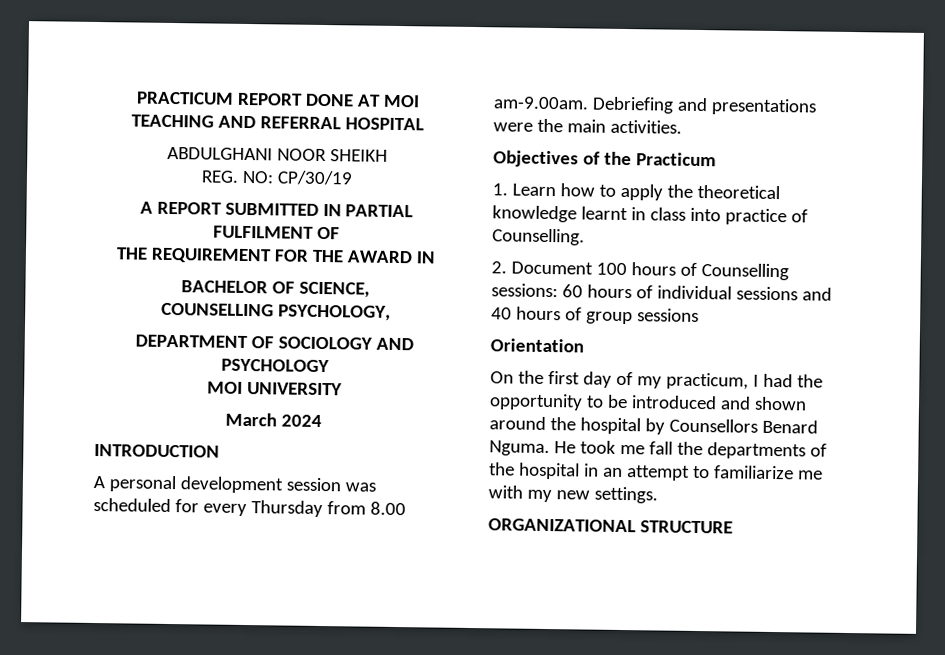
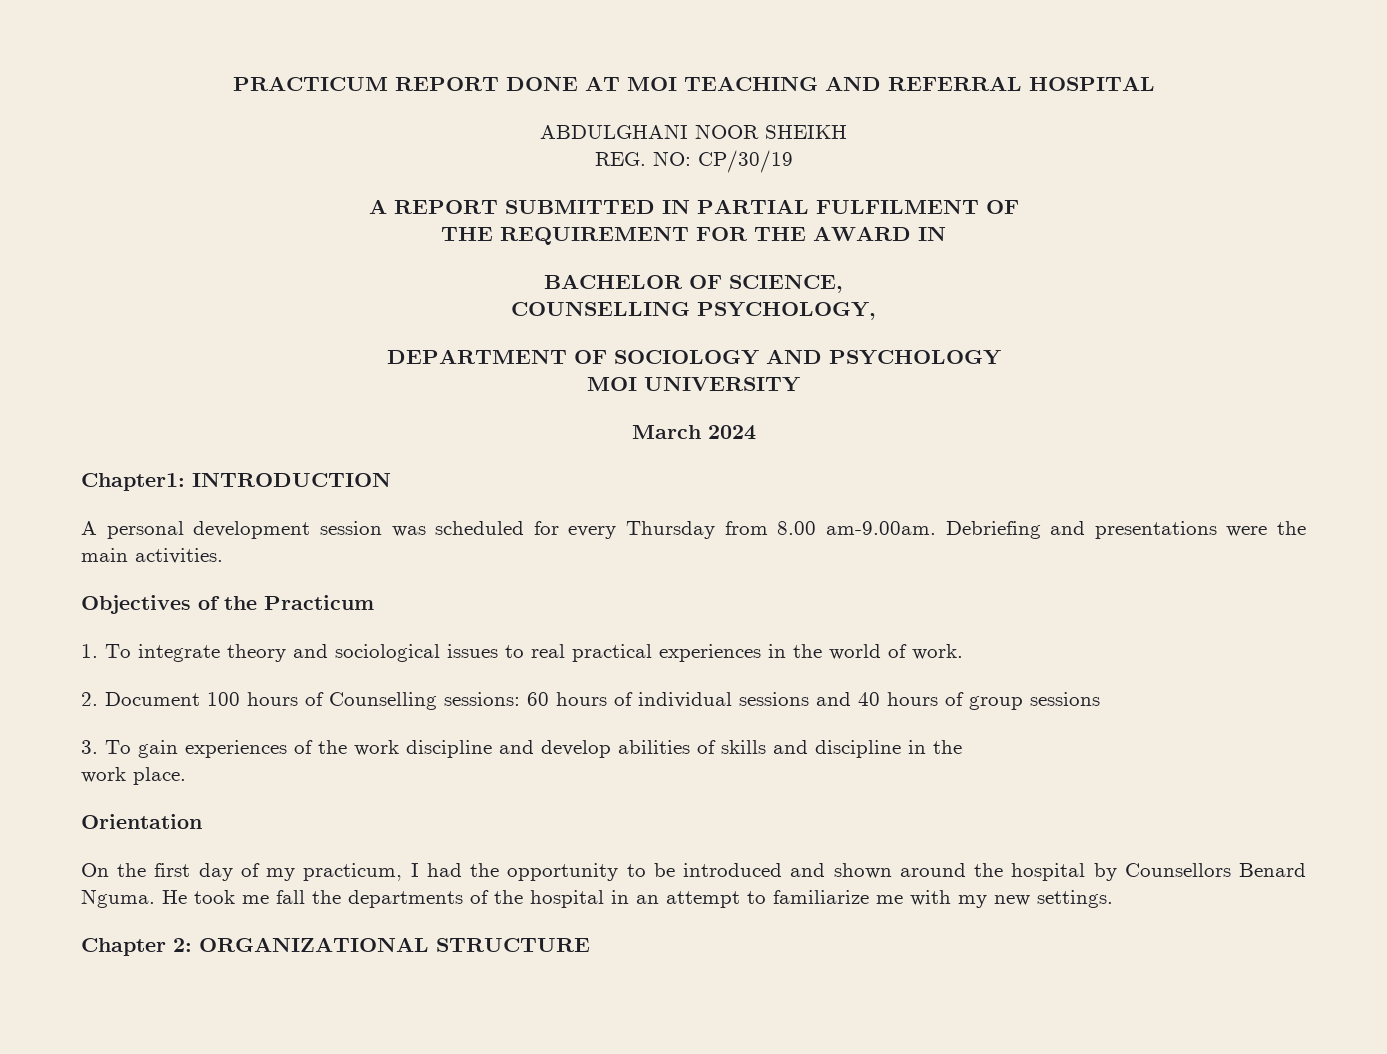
- INTRODUCTION
+ Chapter1: INTRODUCTION
- 1. Learn how to apply the theoretical knowledge learnt in class into practice of Counselling.
+ 1. To integrate theory and sociological issues to real practical experiences in the world of work.
+ 3. To gain experiences of the work discipline and develop abilities of skills and discipline in the
+ work place.
- ORGANIZATIONAL STRUCTURE
+ Chapter 2: ORGANIZATIONAL STRUCTURE

